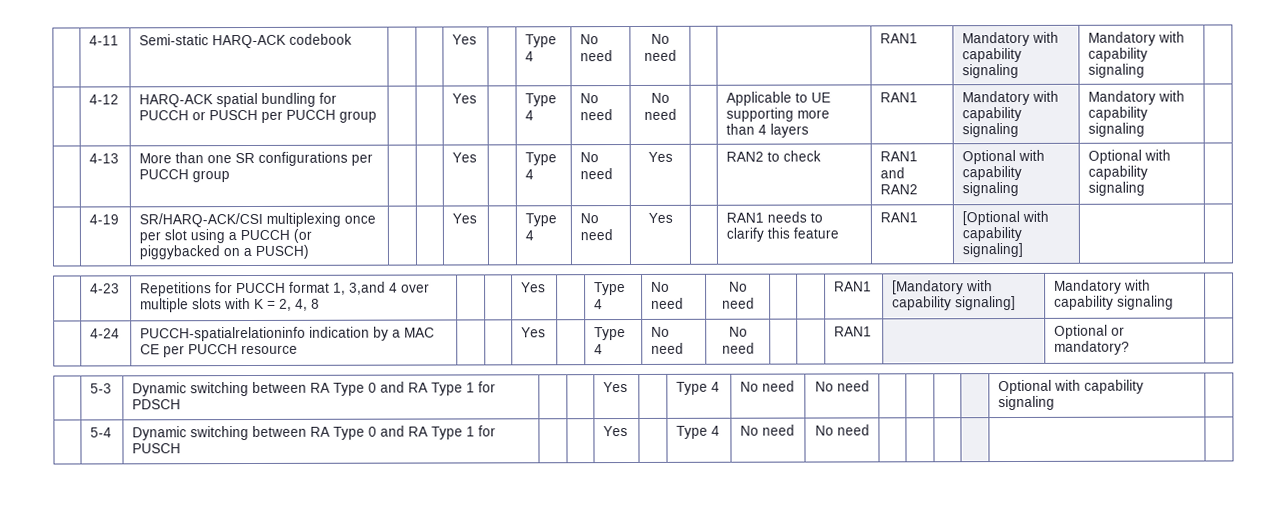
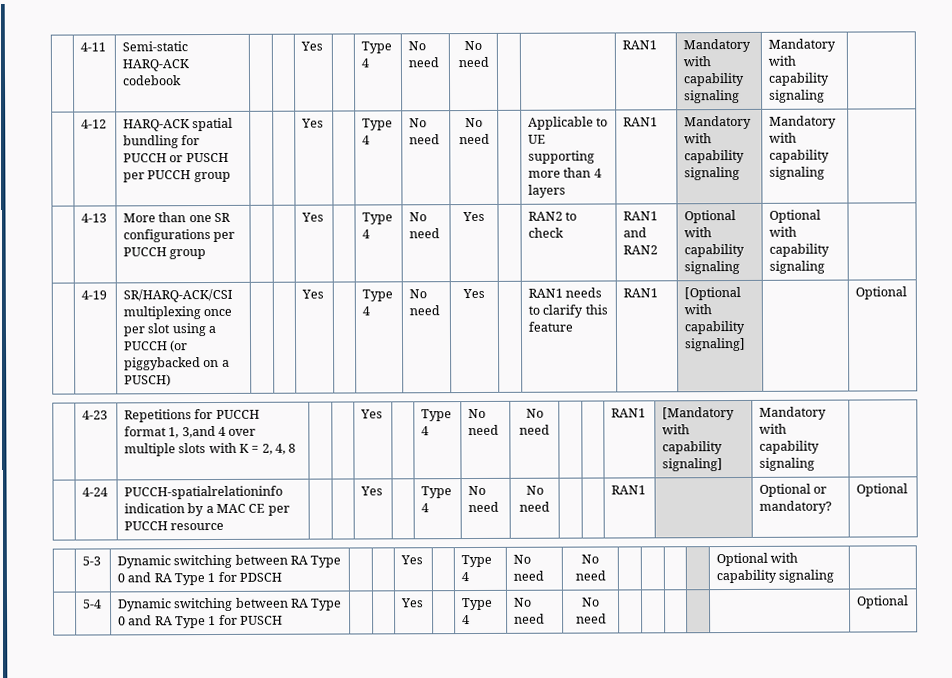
- | 4-19 | SR/HARQ-ACK/CSI multiplexing once per slot using a PUCCH (or piggybacked on a PUSCH) | | | Yes | | Type 4 | No need | Yes | | RAN1 needs to clarify this feature | RAN1 | [Optional with capability signaling] | |
+ | 4-19 | SR/HARQ-ACK/CSI multiplexing once per slot using a PUCCH (or piggybacked on a PUSCH) | | | Yes | | Type 4 | No need | Yes | | RAN1 needs to clarify this feature | RAN1 | [Optional with capability signaling] | | Optional
- | 4-24 | PUCCH-spatialrelationinfo indication by a MAC CE per PUCCH resource | | | Yes | | Type 4 | No need | No need | | | RAN1 | | Optional or mandatory? |
+ | 4-24 | PUCCH-spatialrelationinfo indication by a MAC CE per PUCCH resource | | | Yes | | Type 4 | No need | No need | | | RAN1 | | Optional or mandatory? | Optional
- | 5-4 | Dynamic switching between RA Type 0 and RA Type 1 for PUSCH | | | Yes | | Type 4 | No need | No need | | | | | |
+ | 5-4 | Dynamic switching between RA Type 0 and RA Type 1 for PUSCH | | | Yes | | Type 4 | No need | No need | | | | | | Optional

